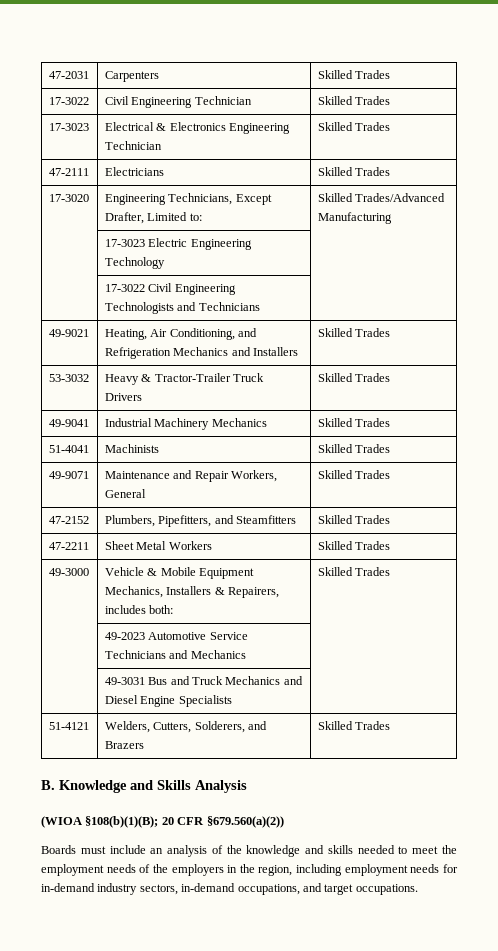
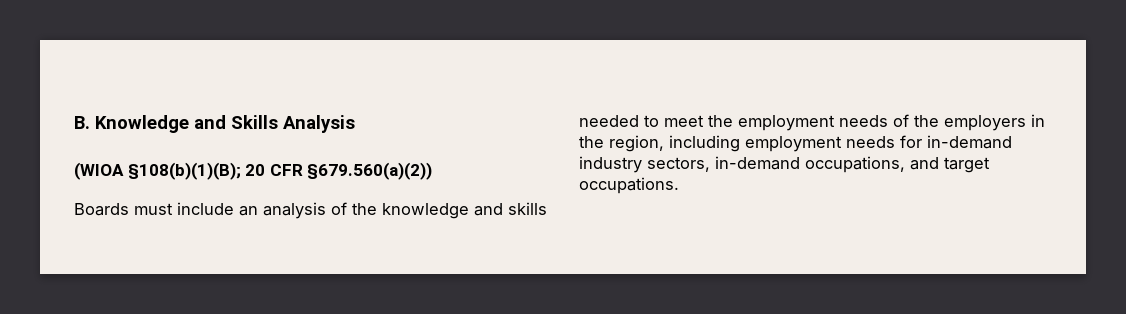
- 47-2031 | Carpenters | Skilled Trades
- 17-3022 | Civil Engineering Technician | Skilled Trades
- 17-3023 | Electrical & Electronics Engineering Technician | Skilled Trades
- 47-2111 | Electricians | Skilled Trades
- 17-3020 | Engineering Technicians, Except Drafter, Limited to: | Skilled Trades/Advanced Manufacturing
- | 17-3023 Electric Engineering Technology |
- | 17-3022 Civil Engineering Technologists and Technicians |
- 49-9021 | Heating, Air Conditioning, and Refrigeration Mechanics and Installers | Skilled Trades
- 53-3032 | Heavy & Tractor-Trailer Truck Drivers | Skilled Trades
- 49-9041 | Industrial Machinery Mechanics | Skilled Trades
- 51-4041 | Machinists | Skilled Trades
- 49-9071 | Maintenance and Repair Workers, General | Skilled Trades
- 47-2152 | Plumbers, Pipefitters, and Steamfitters | Skilled Trades
- 47-2211 | Sheet Metal Workers | Skilled Trades
- 49-3000 | Vehicle & Mobile Equipment Mechanics, Installers & Repairers, includes both: | Skilled Trades
- | 49-2023 Automotive Service Technicians and Mechanics |
- | 49-3031 Bus and Truck Mechanics and Diesel Engine Specialists |
- 51-4121 | Welders, Cutters, Solderers, and Brazers | Skilled Trades

